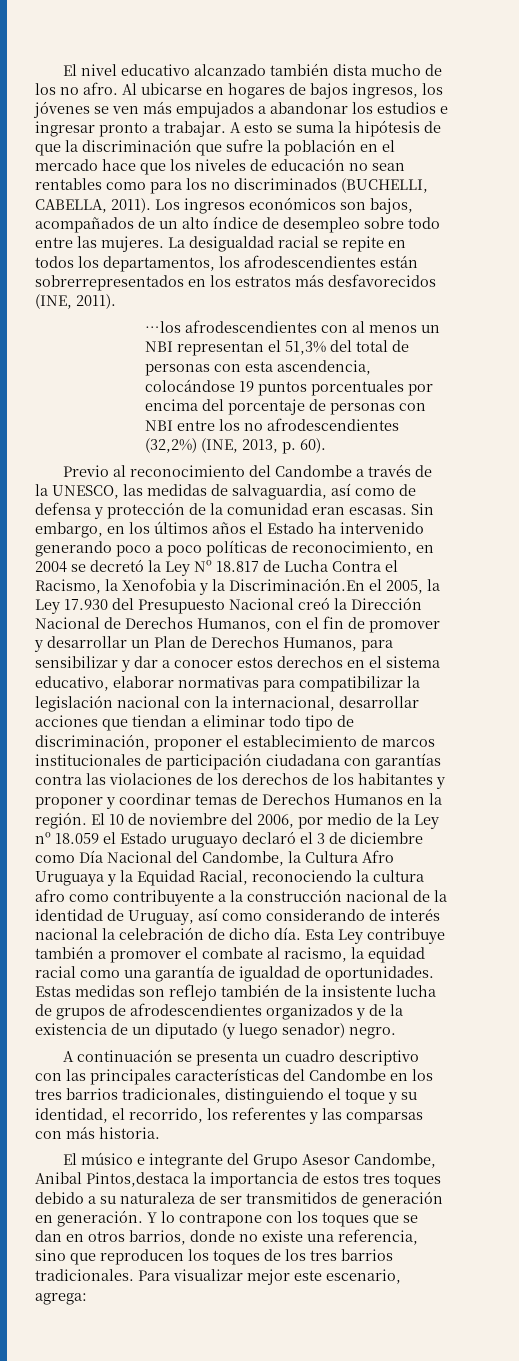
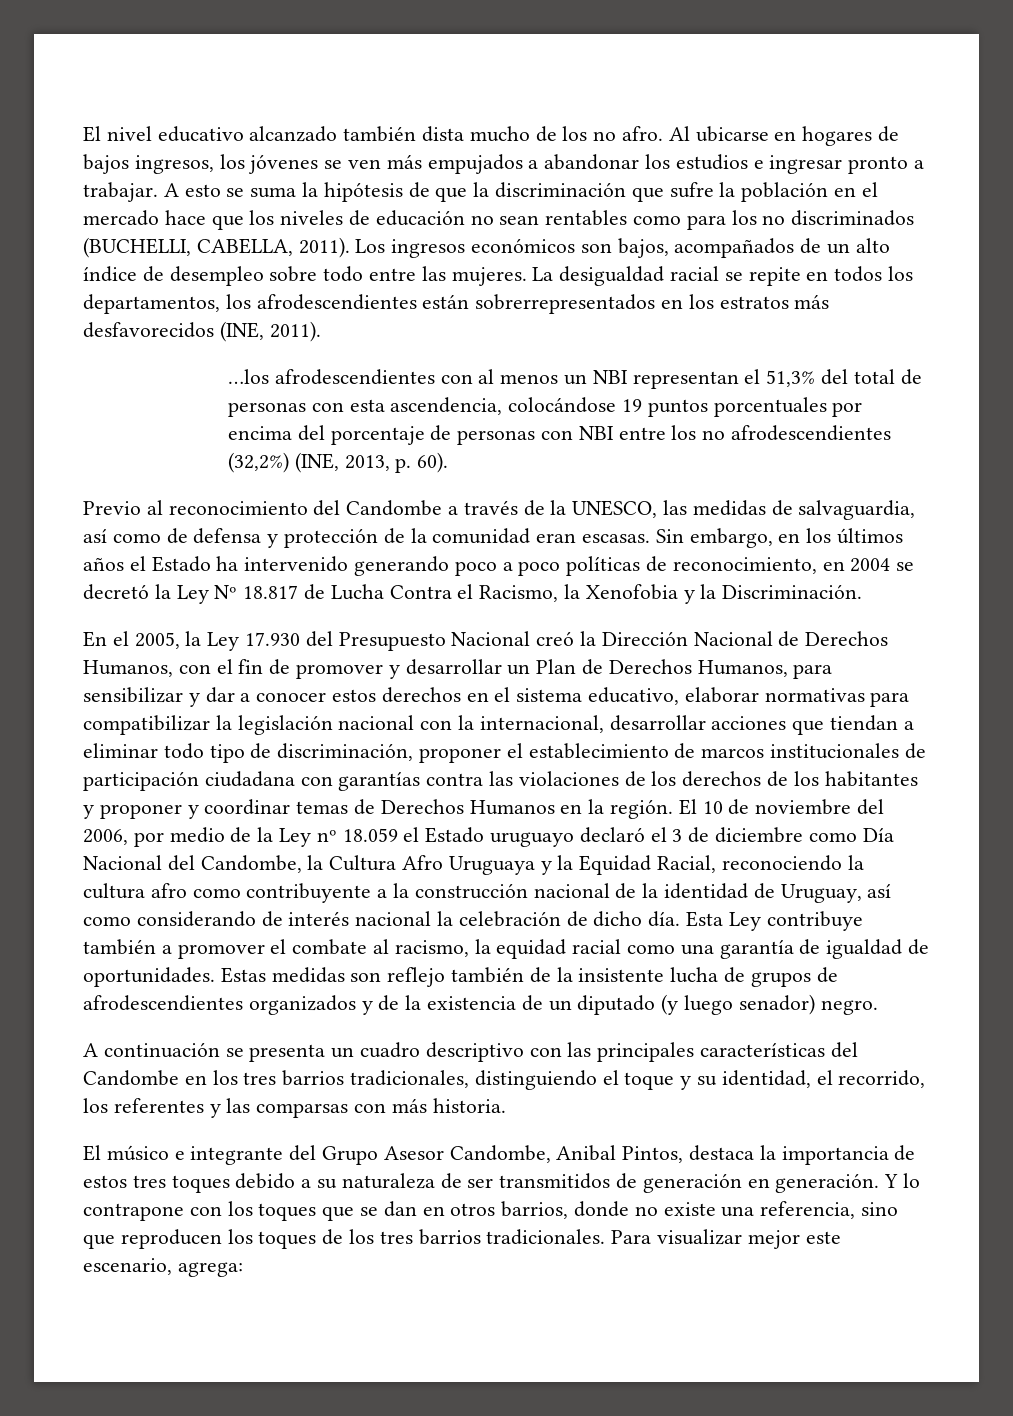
- Sin embargo, en los últimos años el Estado ha intervenido generando poco a poco políticas de reconocimiento, en 2004 se decretó la Ley Nº 18.817 de Lucha Contra el Racismo, la Xenofobia y la Discriminación.En el 2005, la Ley 17.930 del Presupuesto Nacional creó la Dirección Nacional de Derechos Humanos, con el fin de promover y desarrollar un Plan de Derechos Humanos, para sensibilizar y dar a conocer estos derechos en el sistema educativo, elaborar normativas para compatibilizar la legislación nacional con la internacional, desarrollar acciones que tiendan a eliminar todo tipo de discriminación, proponer el establecimiento de marcos institucionales de participación ciudadana con garantías contra las violaciones de los derechos de los habitantes y proponer y coordinar temas de Derechos Humanos en la región.
+ Sin embargo, en los últimos años el Estado ha intervenido generando poco a poco políticas de reconocimiento, en 2004 se decretó la Ley Nº 18.817 de Lucha Contra el Racismo, la Xenofobia y la Discriminación.
+ En el 2005, la Ley 17.930 del Presupuesto Nacional creó la Dirección Nacional de Derechos Humanos, con el fin de promover y desarrollar un Plan de Derechos Humanos, para sensibilizar y dar a conocer estos derechos en el sistema educativo, elaborar normativas para compatibilizar la legislación nacional con la internacional, desarrollar acciones que tiendan a eliminar todo tipo de discriminación, proponer el establecimiento de marcos institucionales de participación ciudadana con garantías contra las violaciones de los derechos de los habitantes y proponer y coordinar temas de Derechos Humanos en la región.
- El músico e integrante del Grupo Asesor Candombe, Anibal Pintos,destaca la importancia de estos tres toques debido a su naturaleza de ser transmitidos de generación en generación.
+ El músico e integrante del Grupo Asesor Candombe, Anibal Pintos, destaca la importancia de estos tres toques debido a su naturaleza de ser transmitidos de generación en generación.

